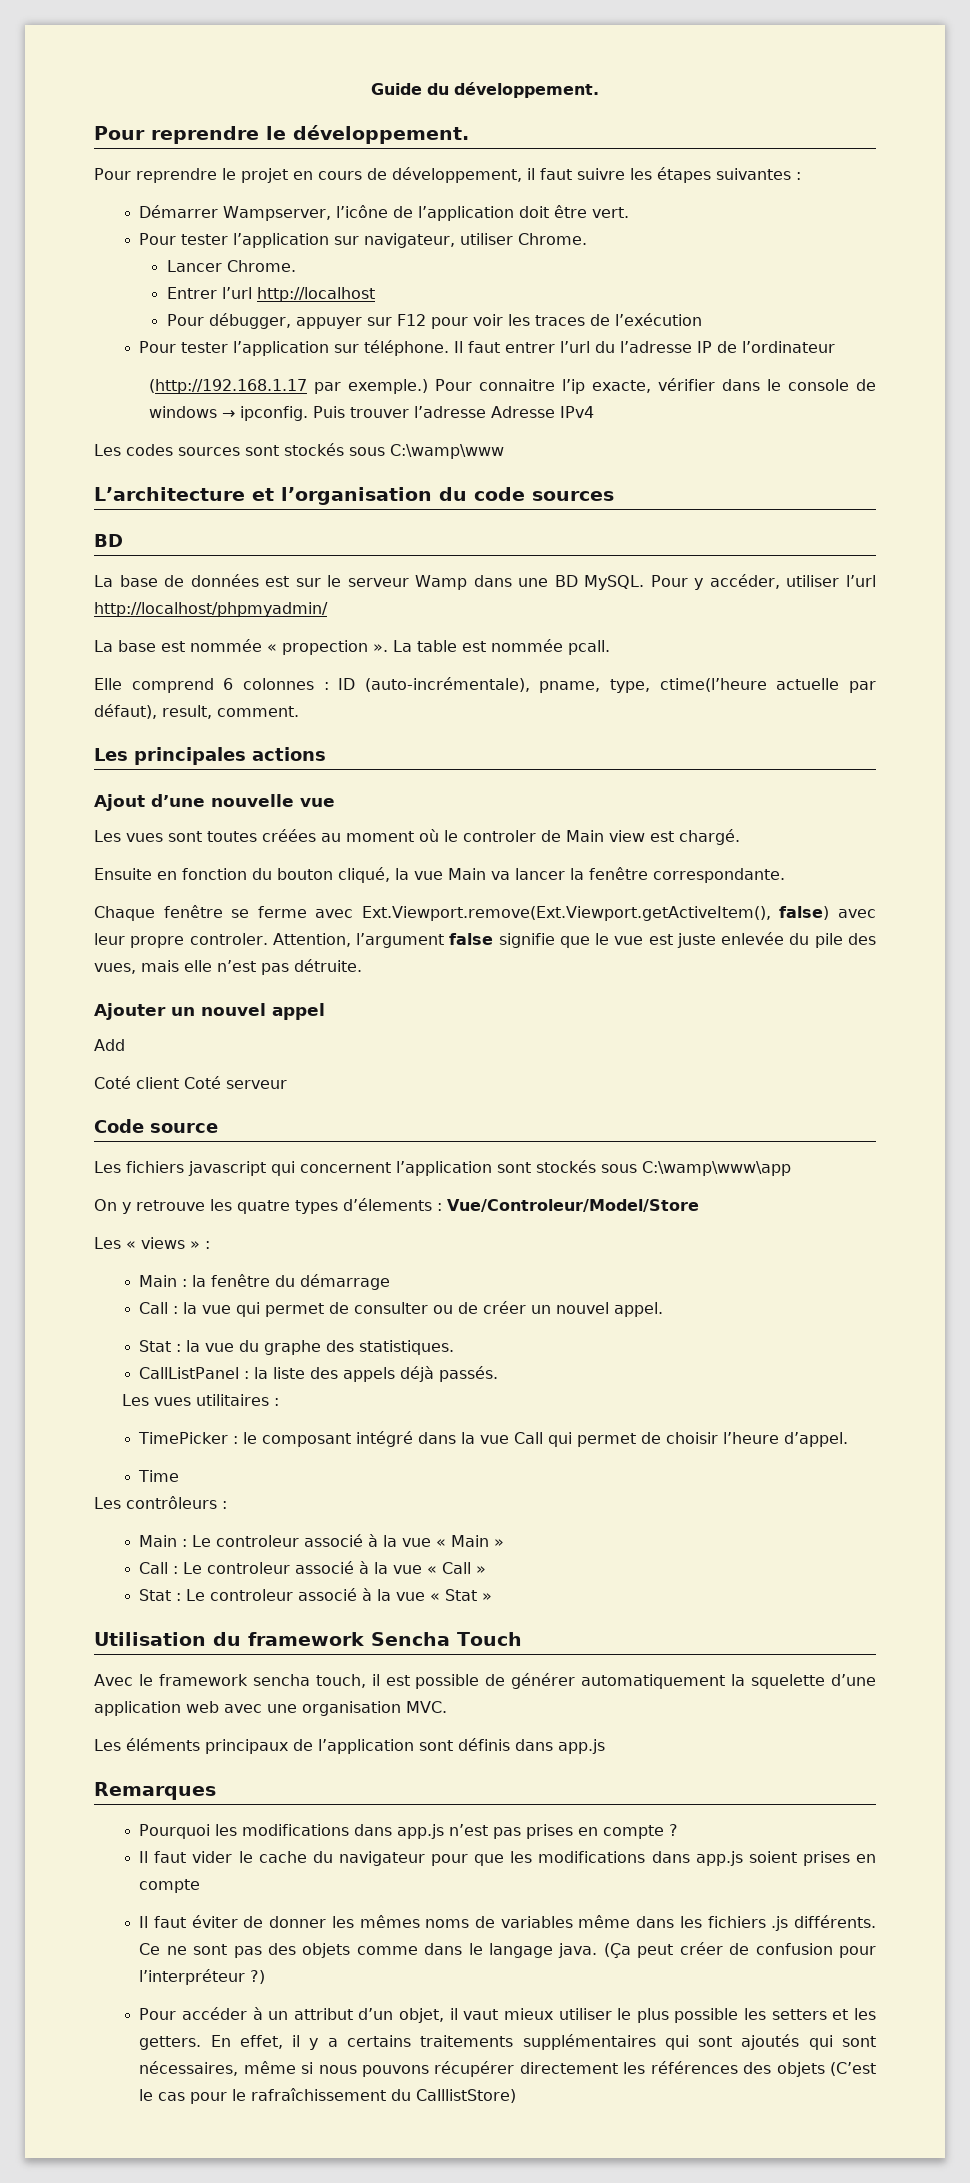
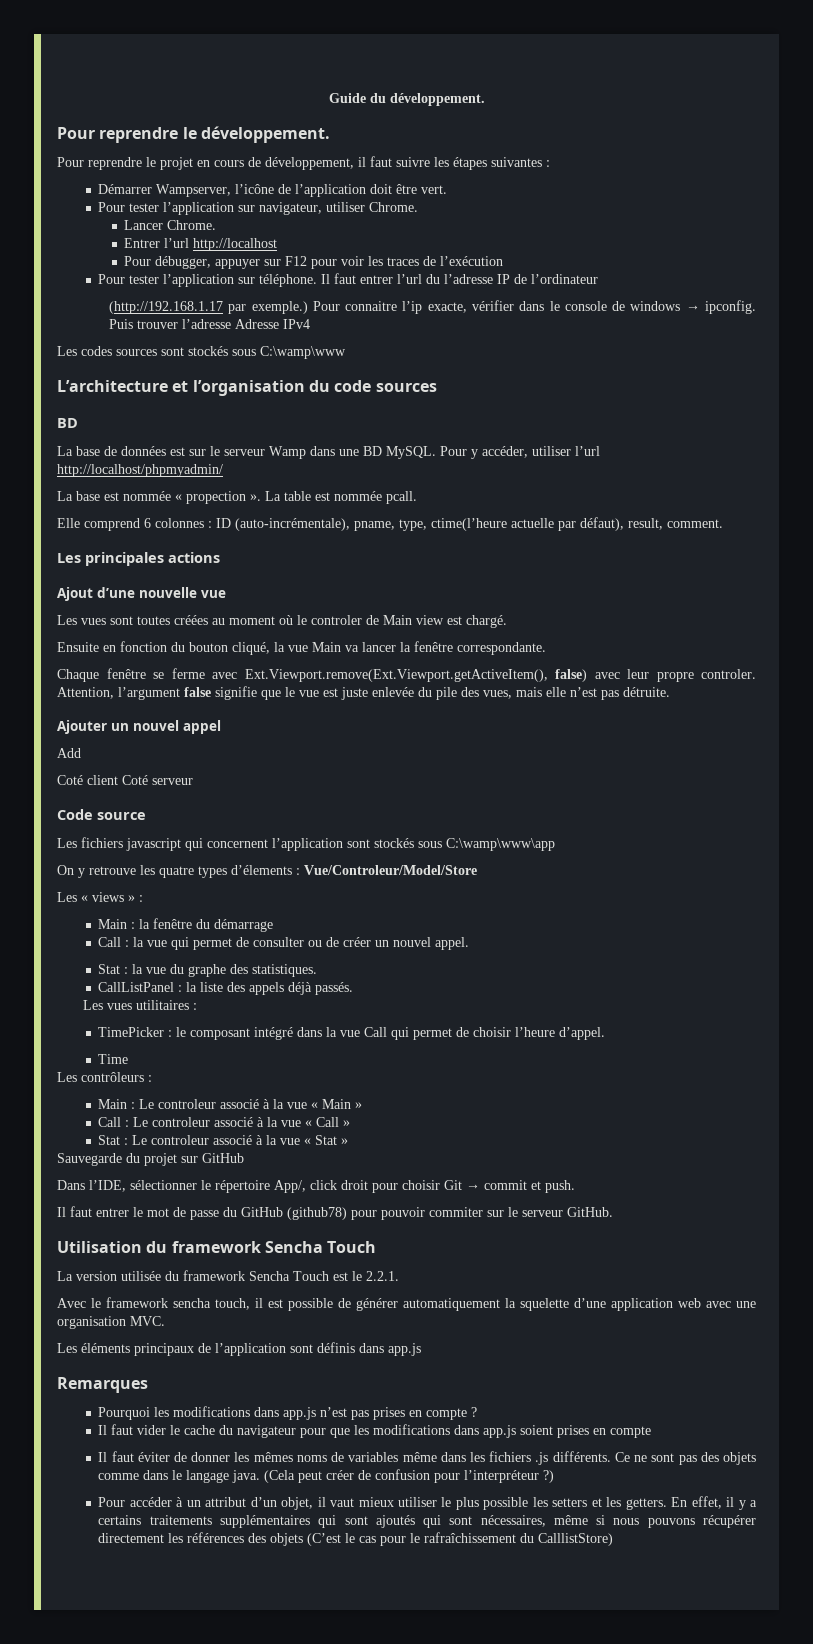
+ Sauvegarde du projet sur GitHub
+ Dans l’IDE, sélectionner le répertoire App/, click droit pour choisir Git → commit et push.
+ Il faut entrer le mot de passe du GitHub (github78) pour pouvoir commiter sur le serveur GitHub.
+ La version utilisée du framework Sencha Touch est le 2.2.1.
- (Ça peut créer de confusion pour l’interpréteur ?)
+ (Cela peut créer de confusion pour l’interpréteur ?)

